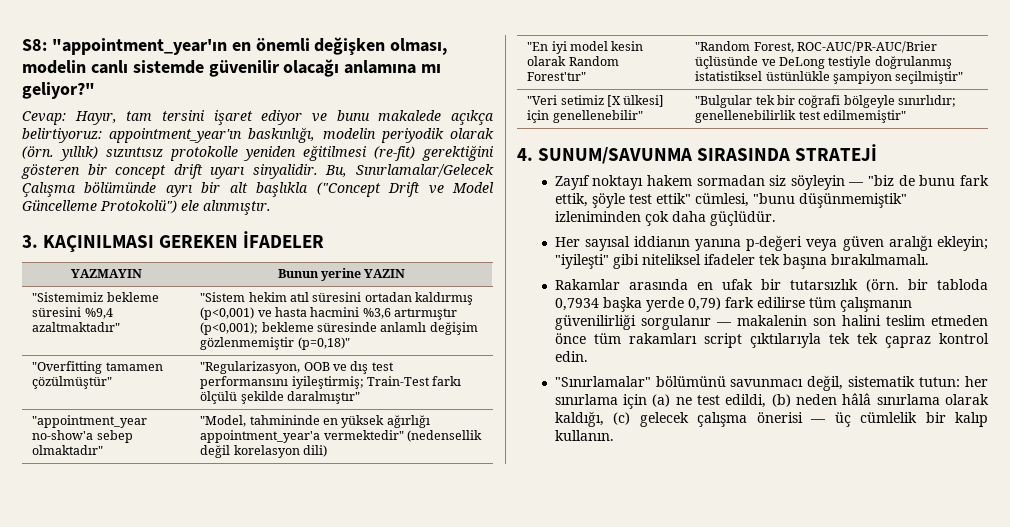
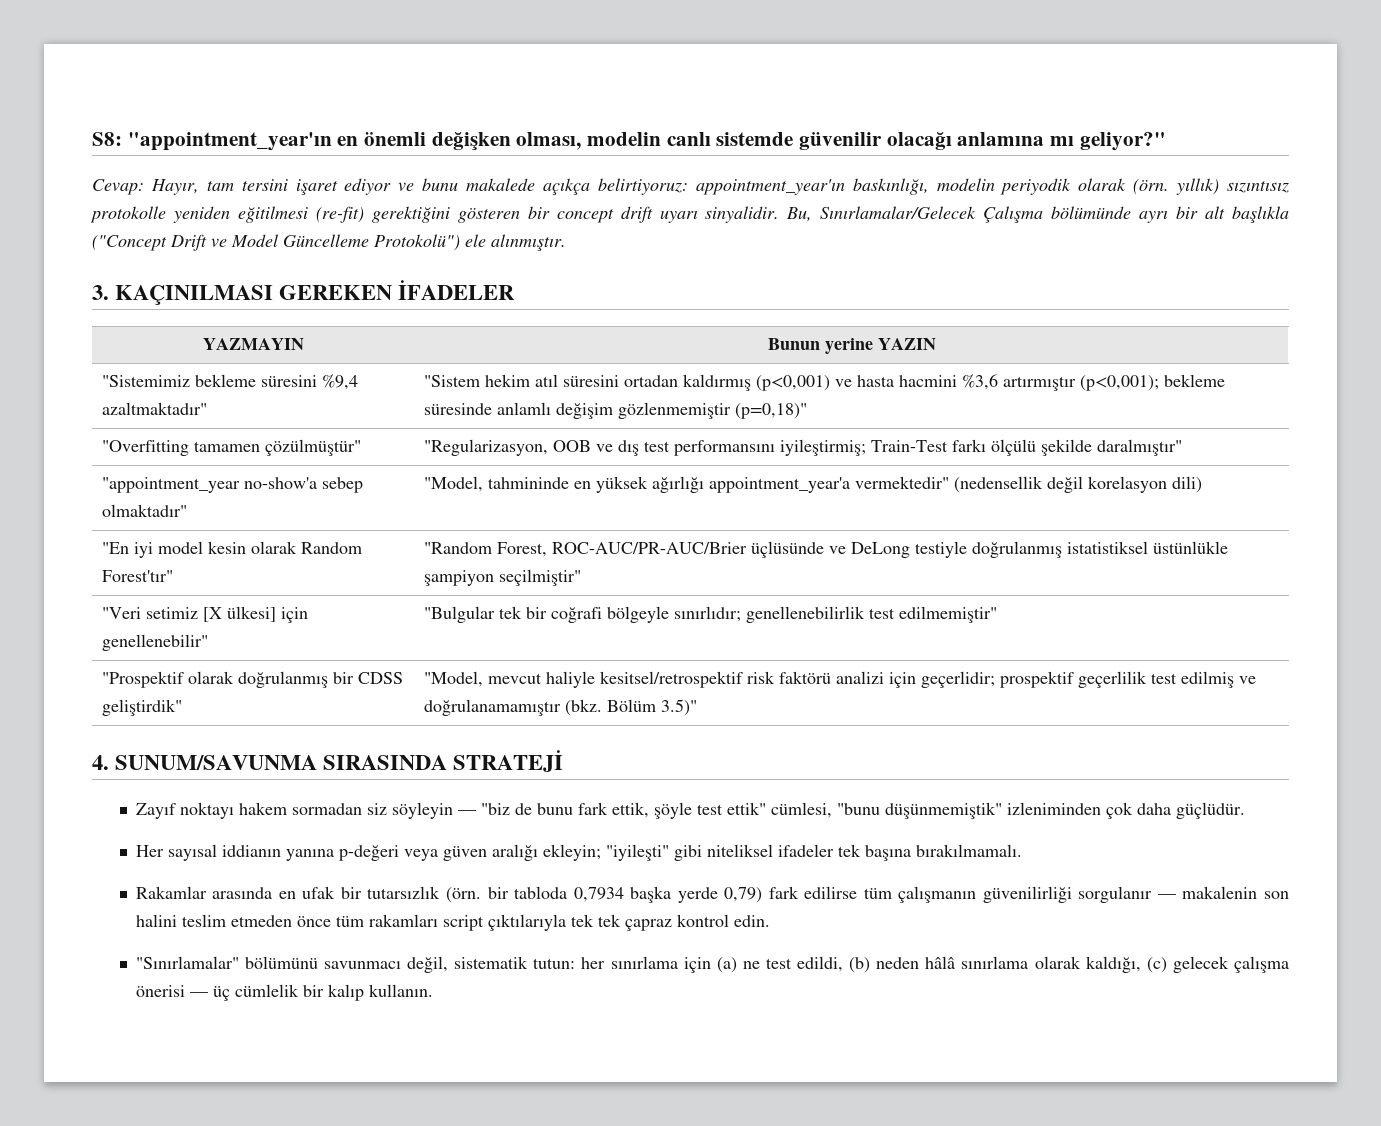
+ "Prospektif olarak doğrulanmış bir CDSS geliştirdik" | "Model, mevcut haliyle kesitsel/retrospektif risk faktörü analizi için geçerlidir; prospektif geçerlilik test edilmiş ve doğrulanamamıştır (bkz. Bölüm 3.5)"

